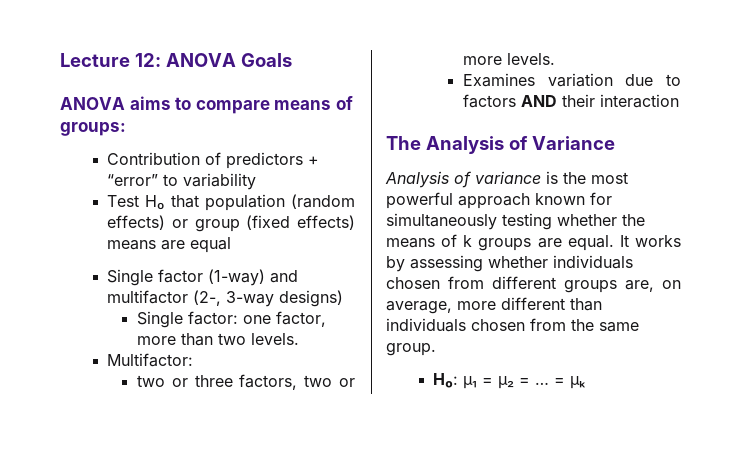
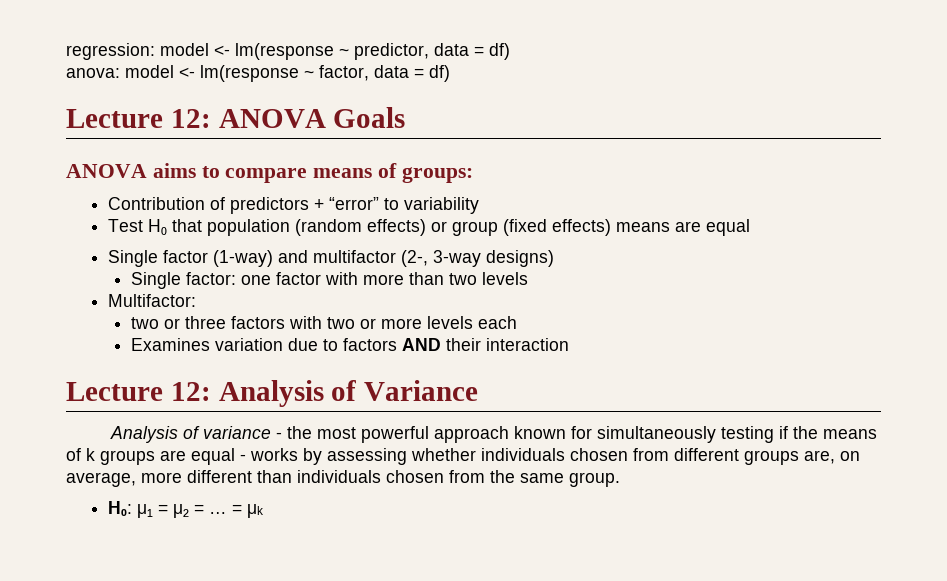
+ regression: model <- lm(response ~ predictor, data = df)
+ anova: model <- lm(response ~ factor, data = df)
- Single factor: one factor, more than two levels.
+ Single factor: one factor with more than two levels
- two or three factors, two or more levels.
+ two or three factors with two or more levels each
- The Analysis of Variance
+ Lecture 12: Analysis of Variance
- Analysis of variance is the most powerful approach known for simultaneously testing whether the means of k groups are equal. It works by assessing whether individuals chosen from different groups are, on average, more different than individuals chosen from the same group.
+ Analysis of variance - the most powerful approach known for simultaneously testing if the means of k groups are equal - works by assessing whether individuals chosen from different groups are, on average, more different than individuals chosen from the same group.

